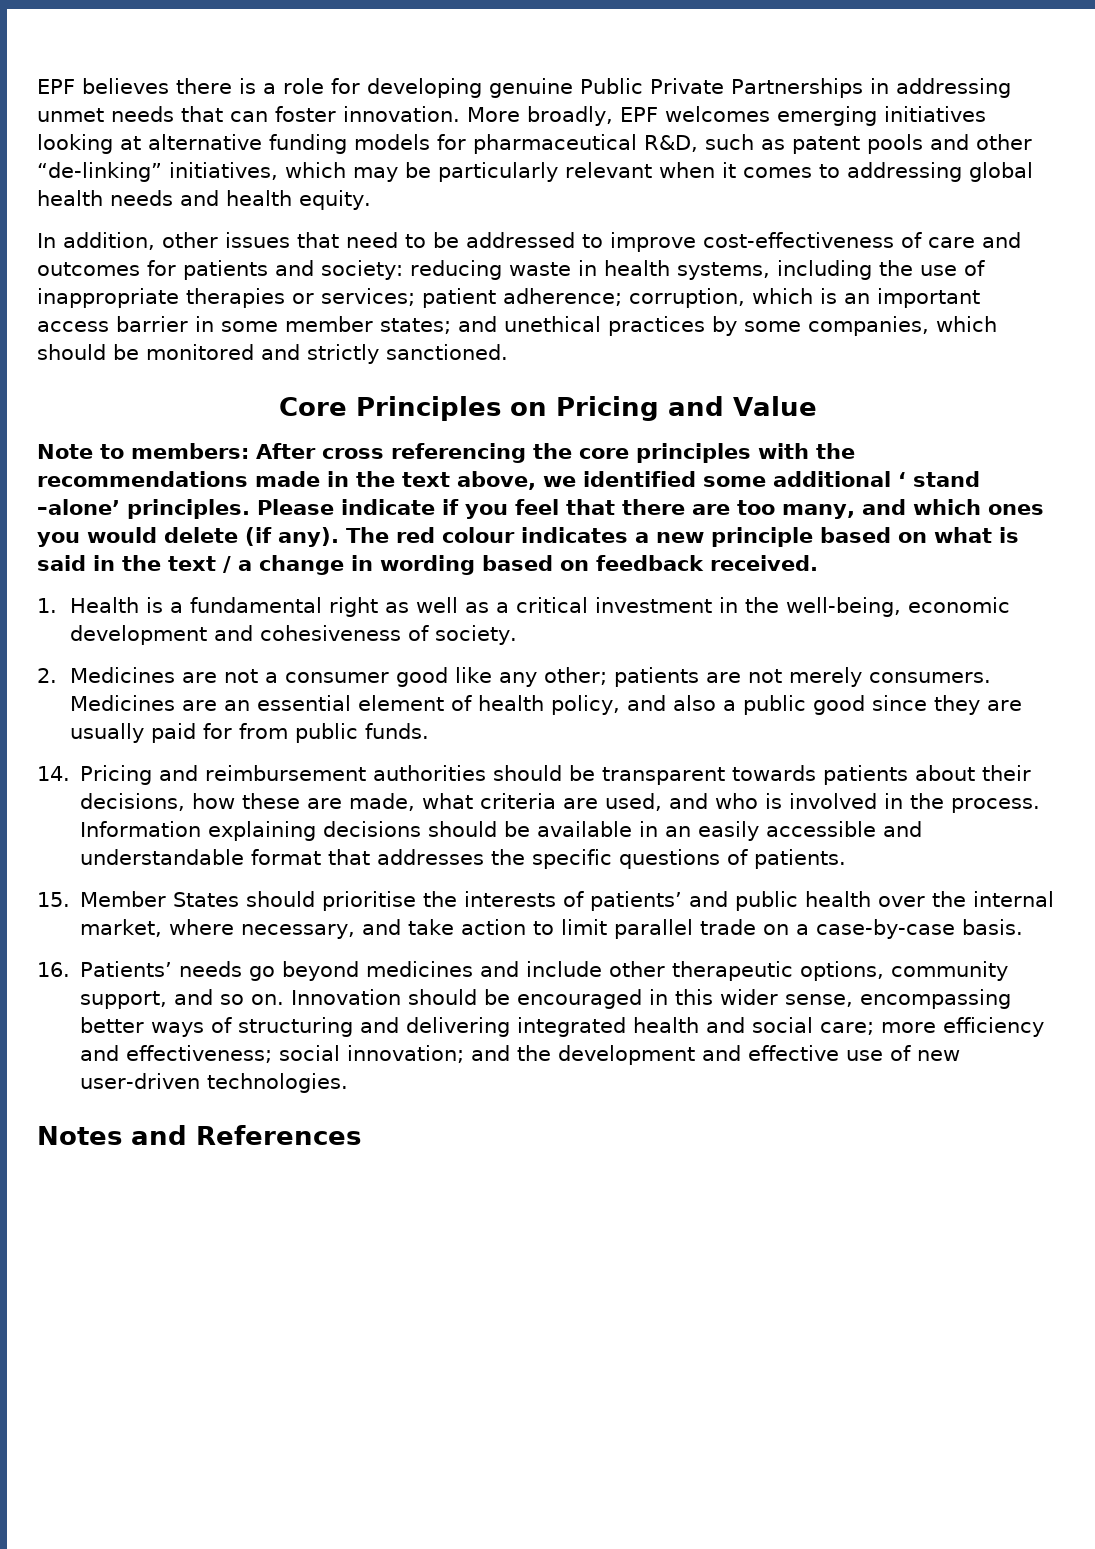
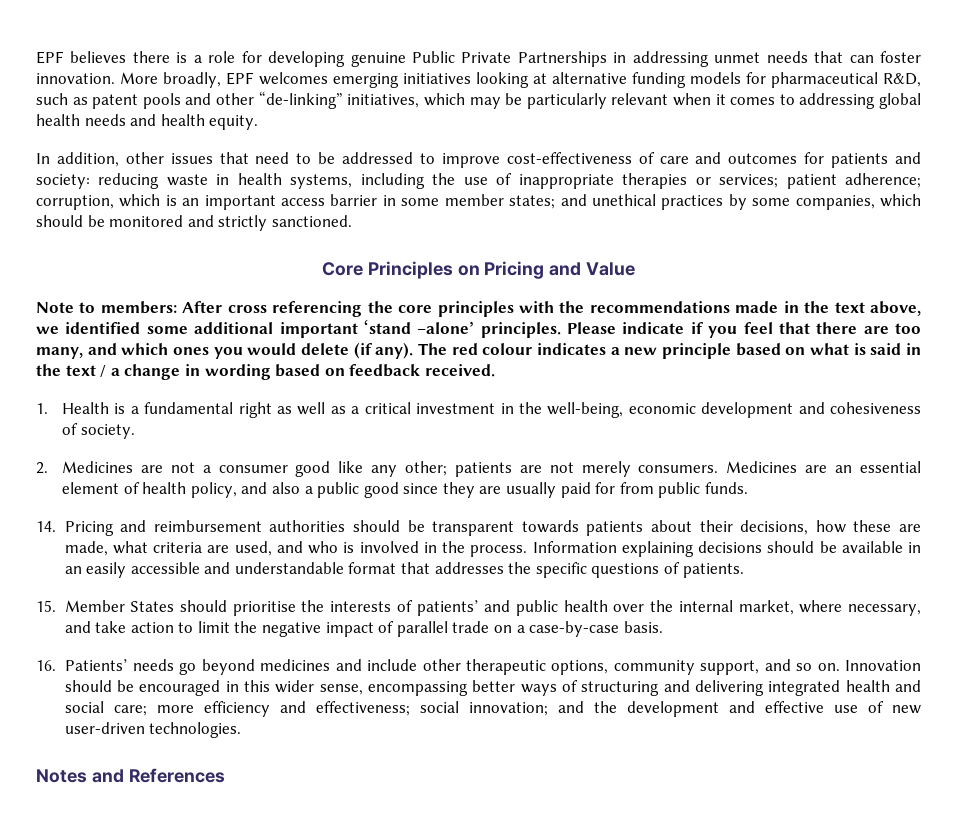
- Note to members: After cross referencing the core principles with the recommendations made in the text above, we identified some additional ‘ stand –alone’ principles.
+ Note to members: After cross referencing the core principles with the recommendations made in the text above, we identified some additional important ‘stand –alone’ principles.
- 15. Member States should prioritise the interests of patients’ and public health over the internal market, where necessary, and take action to limit parallel trade on a case-by-case basis.
+ 15. Member States should prioritise the interests of patients’ and public health over the internal market, where necessary, and take action to limit the negative impact of parallel trade on a case-by-case basis.

